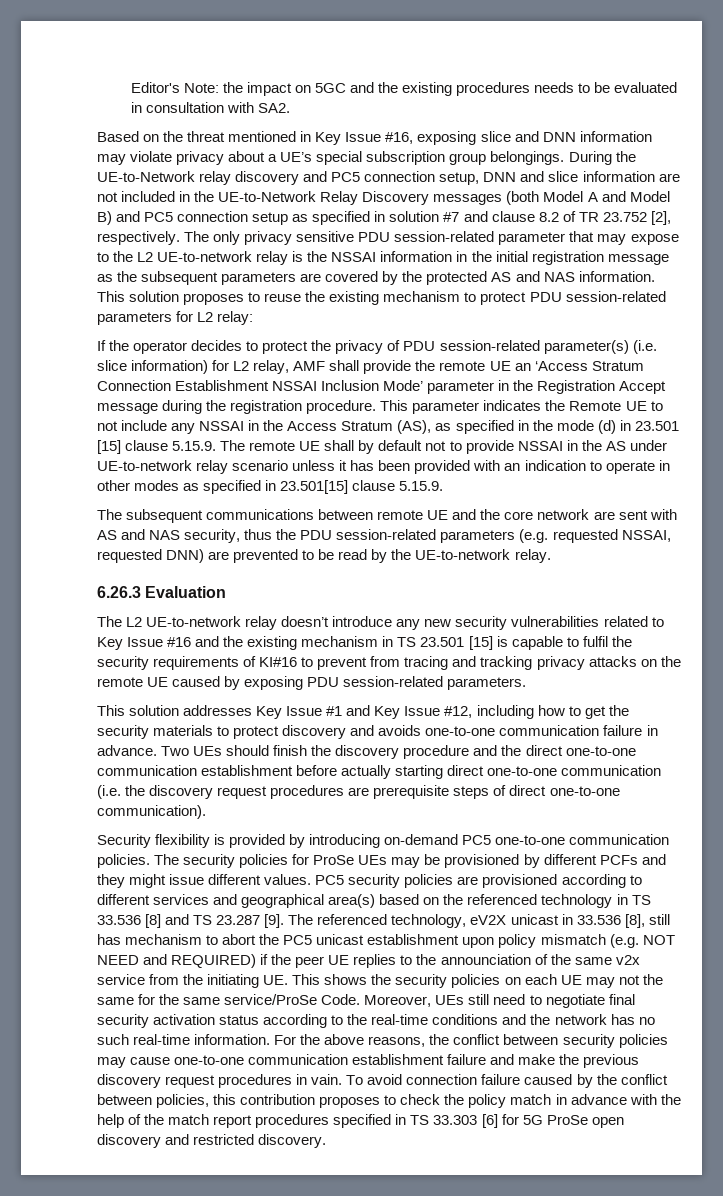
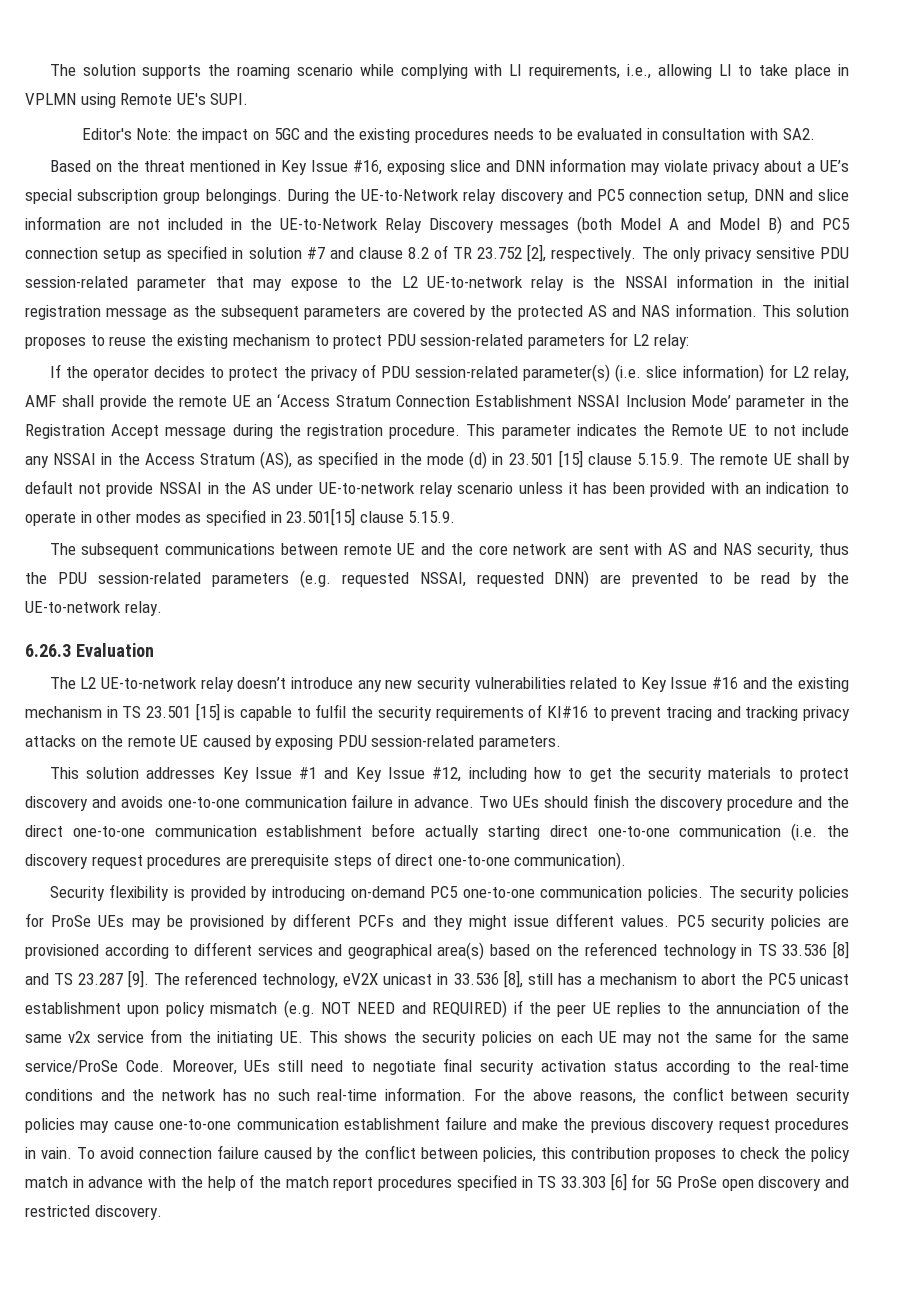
+ The solution supports the roaming scenario while complying with LI requirements, i.e., allowing LI to take place in VPLMN using Remote UE's SUPI.
- This parameter indicates the Remote UE to not include any NSSAI in the Access Stratum (AS), as specified in the mode (d) in 23.501 [15] clause 5.15.9. The remote UE shall by default not to provide NSSAI in the AS under UE-to-network relay scenario unless it has been provided with an indication to operate in other modes as specified in 23.501[15] clause 5.15.9.
+ This parameter indicates the Remote UE to not include any NSSAI in the Access Stratum (AS), as specified in the mode (d) in 23.501 [15] clause 5.15.9. The remote UE shall by default not provide NSSAI in the AS under UE-to-network relay scenario unless it has been provided with an indication to operate in other modes as specified in 23.501[15] clause 5.15.9.
- The L2 UE-to-network relay doesn’t introduce any new security vulnerabilities related to Key Issue #16 and the existing mechanism in TS 23.501 [15] is capable to fulfil the security requirements of KI#16 to prevent from tracing and tracking privacy attacks on the remote UE caused by exposing PDU session-related parameters.
+ The L2 UE-to-network relay doesn’t introduce any new security vulnerabilities related to Key Issue #16 and the existing mechanism in TS 23.501 [15] is capable to fulfil the security requirements of KI#16 to prevent tracing and tracking privacy attacks on the remote UE caused by exposing PDU session-related parameters.
- The referenced technology, eV2X unicast in 33.536 [8], still has mechanism to abort the PC5 unicast establishment upon policy mismatch (e.g. NOT NEED and REQUIRED) if the peer UE replies to the announciation of the same v2x service from the initiating UE. This shows the security policies on each UE may not the same for the same service/ProSe Code.
+ The referenced technology, eV2X unicast in 33.536 [8], still has a mechanism to abort the PC5 unicast establishment upon policy mismatch (e.g. NOT NEED and REQUIRED) if the peer UE replies to the annunciation of the same v2x service from the initiating UE. This shows the security policies on each UE may not the same for the same service/ProSe Code.

